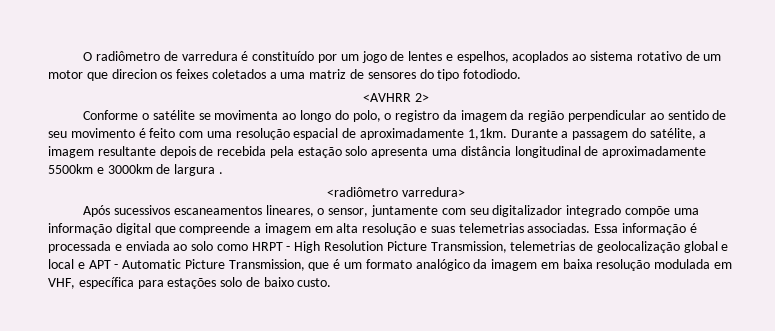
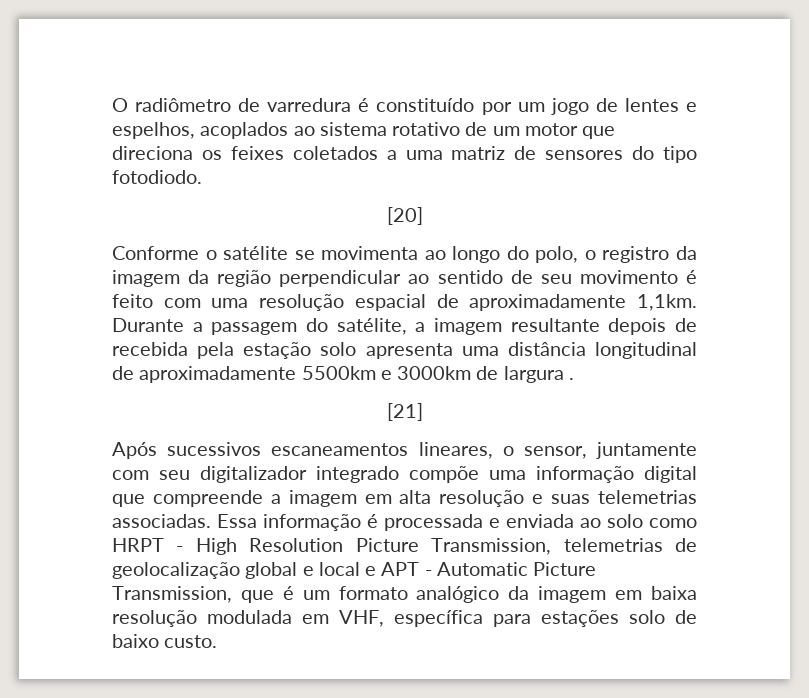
- O radiômetro de varredura é constituído por um jogo de lentes e espelhos, acoplados ao sistema rotativo de um motor que direcion os feixes coletados a uma matriz de sensores do tipo fotodiodo.
+ O radiômetro de varredura é constituído por um jogo de lentes e espelhos, acoplados ao sistema rotativo de um motor que direciona os feixes coletados a uma matriz de sensores do tipo fotodiodo.
- <AVHRR 2>
+ [20]
- <radiômetro varredura>
+ [21]

